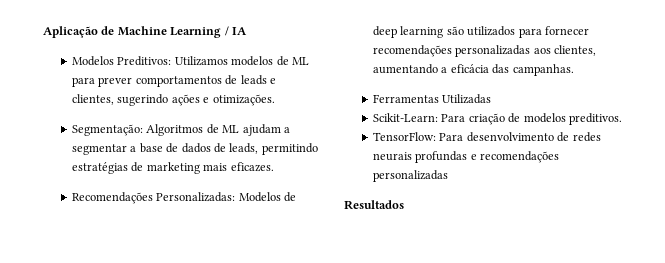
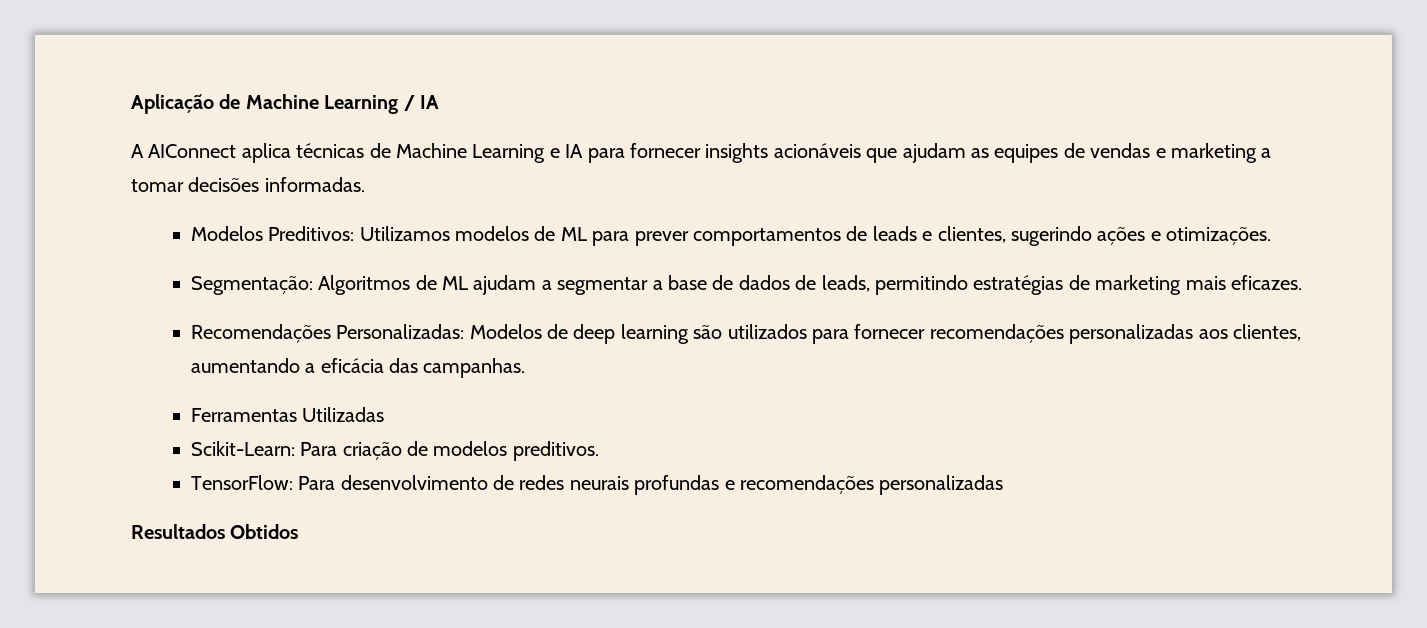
+ A AIConnect aplica técnicas de Machine Learning e IA para fornecer insights acionáveis que ajudam as equipes de vendas e marketing a tomar decisões informadas.
- Resultados
+ Resultados Obtidos

